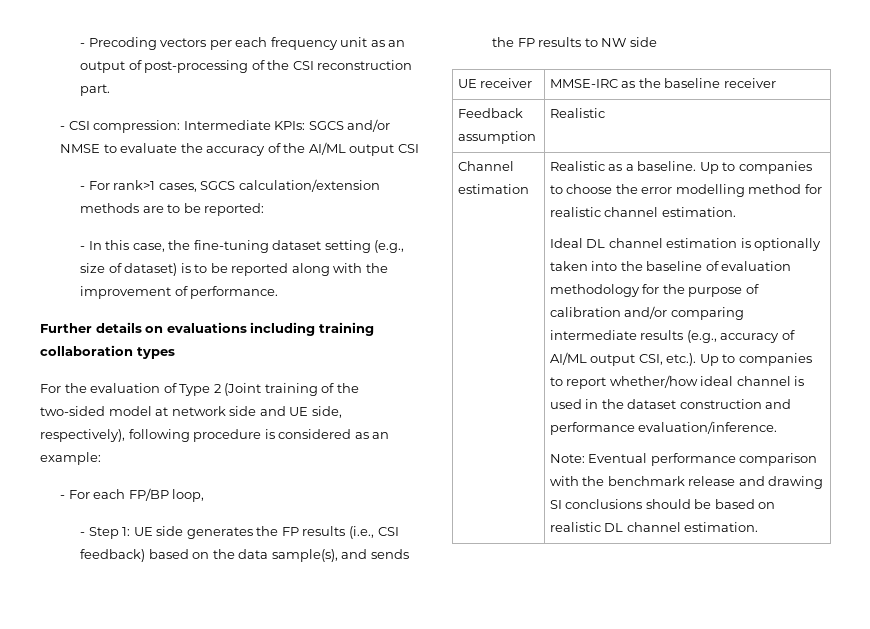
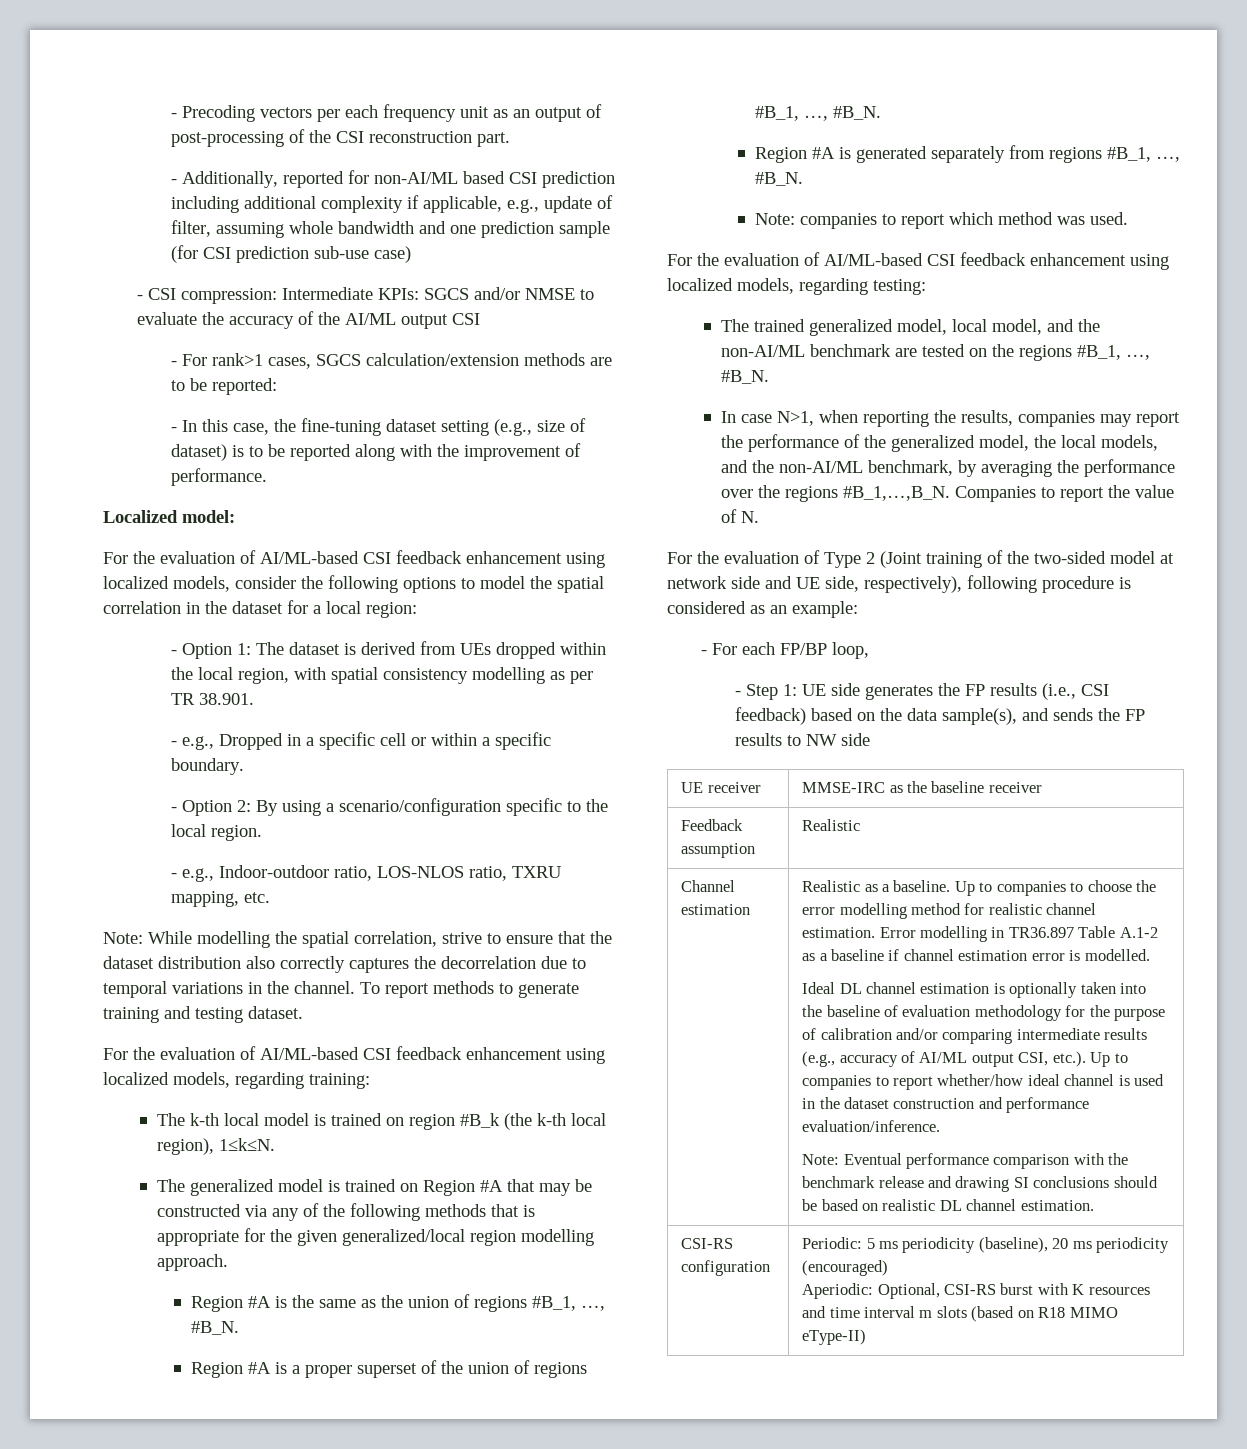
+ - Additionally, reported for non-AI/ML based CSI prediction including additional complexity if applicable, e.g., update of filter, assuming whole bandwidth and one prediction sample (for CSI prediction sub-use case)
- Further details on evaluations including training collaboration types
+ Localized model:
+ For the evaluation of AI/ML-based CSI feedback enhancement using localized models, consider the following options to model the spatial correlation in the dataset for a local region:
+ - Option 1: The dataset is derived from UEs dropped within the local region, with spatial consistency modelling as per TR 38.901.
+ - e.g., Dropped in a specific cell or within a specific boundary.
+ - Option 2: By using a scenario/configuration specific to the local region.
+ - e.g., Indoor-outdoor ratio, LOS-NLOS ratio, TXRU mapping, etc.
+ Note: While modelling the spatial correlation, strive to ensure that the dataset distribution also correctly captures the decorrelation due to temporal variations in the channel. To report methods to generate training and testing dataset.
+ For the evaluation of AI/ML-based CSI feedback enhancement using localized models, regarding training:
+ The k-th local model is trained on region #B_k (the k-th local region), 1≤k≤N.
+ The generalized model is trained on Region #A that may be constructed via any of the following methods that is appropriate for the given generalized/local region modelling approach.
+ Region #A is the same as the union of regions #B_1, …, #B_N.
+ Region #A is a proper superset of the union of regions #B_1, …, #B_N.
+ Region #A is generated separately from regions #B_1, …, #B_N.
+ Note: companies to report which method was used.
+ For the evaluation of AI/ML-based CSI feedback enhancement using localized models, regarding testing:
+ The trained generalized model, local model, and the non-AI/ML benchmark are tested on the regions #B_1, …, #B_N.
+ In case N>1, when reporting the results, companies may report the performance of the generalized model, the local models, and the non-AI/ML benchmark, by averaging the performance over the regions #B_1,…,B_N. Companies to report the value of N.
+ Error modelling in TR36.897 Table A.1-2 as a baseline if channel estimation error is modelled.
+ CSI-RS configuration | Periodic: 5 ms periodicity (baseline), 20 ms periodicity (encouraged)
+ Aperiodic: Optional, CSI-RS burst with K resources and time interval m slots (based on R18 MIMO eType-II)

